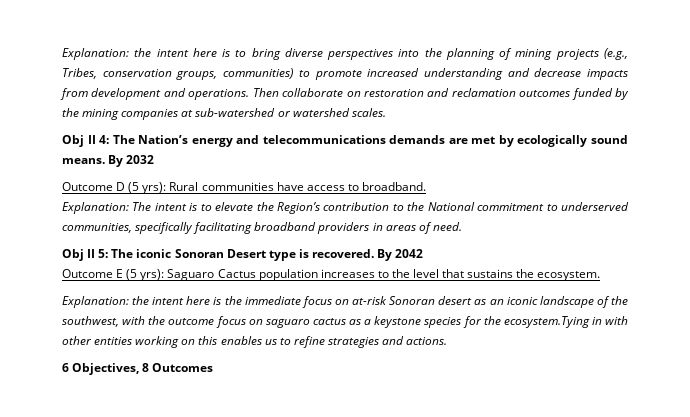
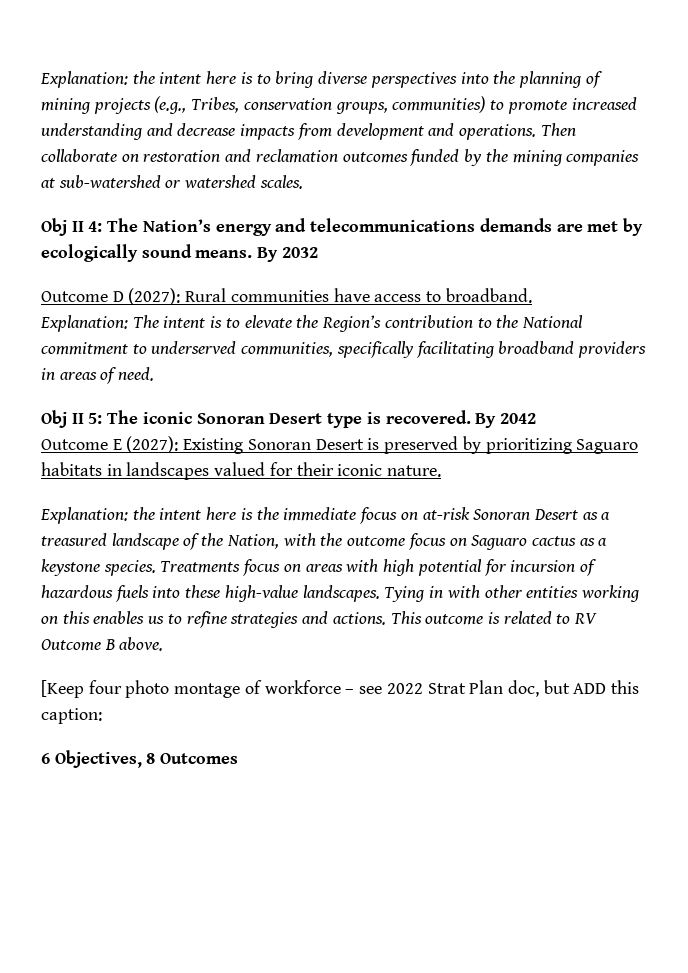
- Outcome D (5 yrs): Rural communities have access to broadband.
+ Outcome D (2027): Rural communities have access to broadband.
- Outcome E (5 yrs): Saguaro Cactus population increases to the level that sustains the ecosystem.
+ Outcome E (2027): Existing Sonoran Desert is preserved by prioritizing Saguaro habitats in landscapes valued for their iconic nature.
- Explanation: the intent here is the immediate focus on at-risk Sonoran desert as an iconic landscape of the southwest, with the outcome focus on saguaro cactus as a keystone species for the ecosystem.Tying in with other entities working on this enables us to refine strategies and actions.
+ Explanation: the intent here is the immediate focus on at-risk Sonoran Desert as a treasured landscape of the Nation, with the outcome focus on Saguaro cactus as a keystone species. Treatments focus on areas with high potential for incursion of hazardous fuels into these high-value landscapes. Tying in with other entities working on this enables us to refine strategies and actions. This outcome is related to RV Outcome B above.
+ [Keep four photo montage of workforce – see 2022 Strat Plan doc, but ADD this caption:

